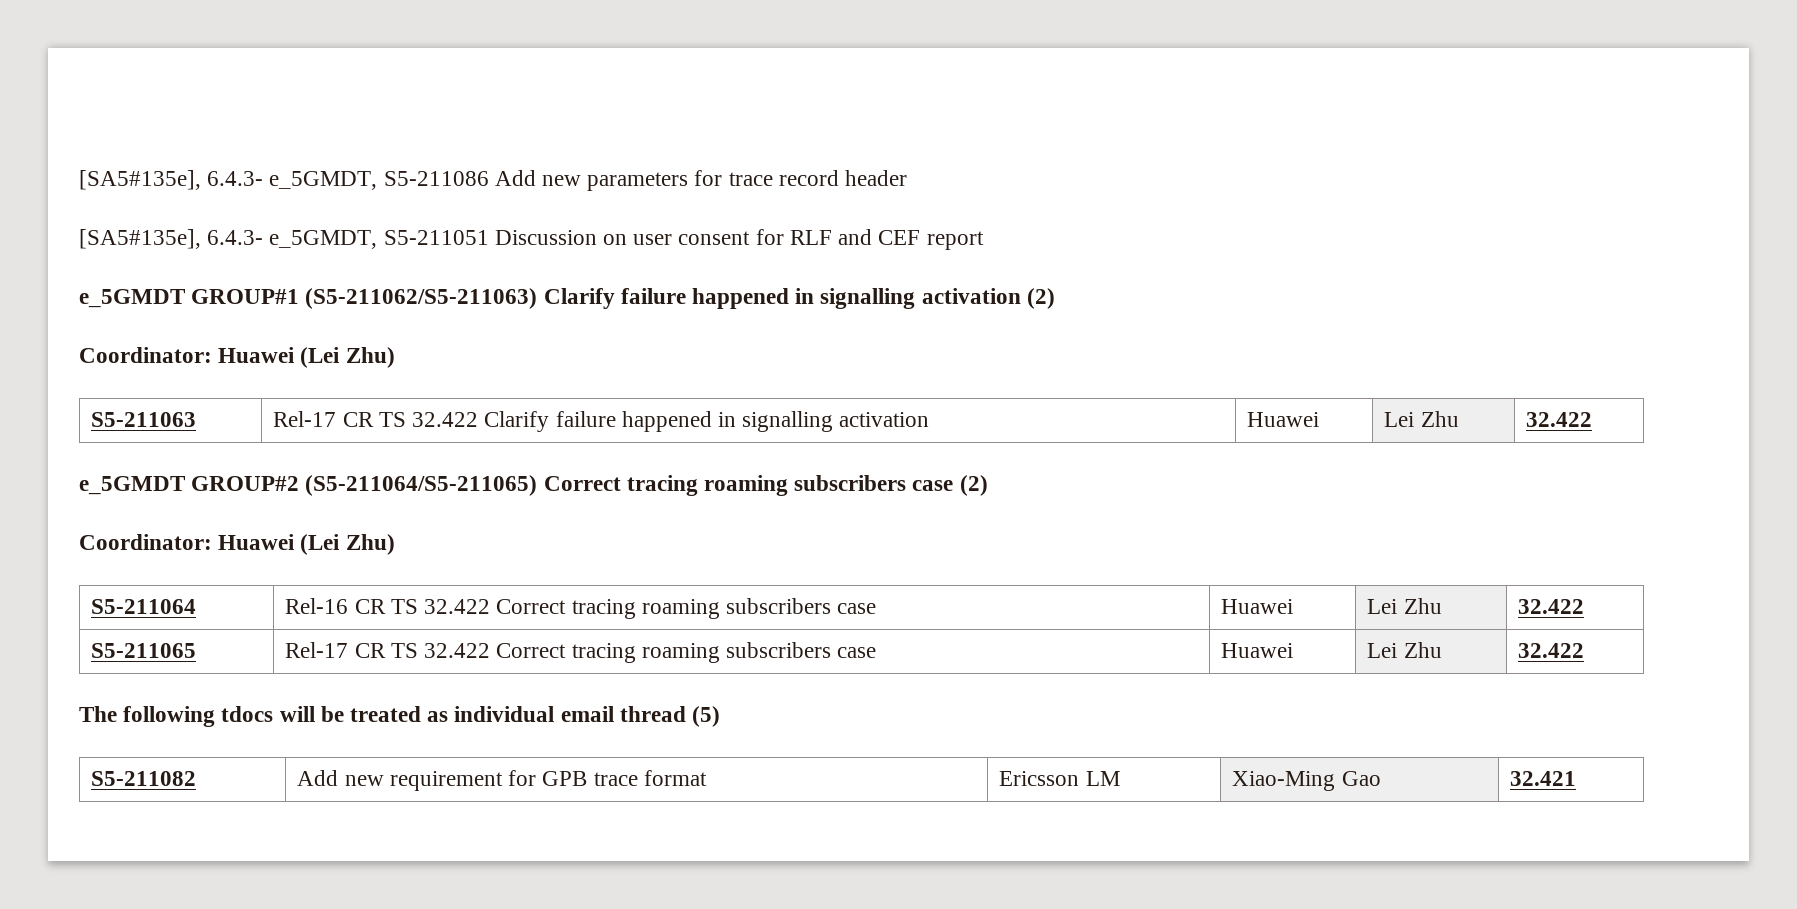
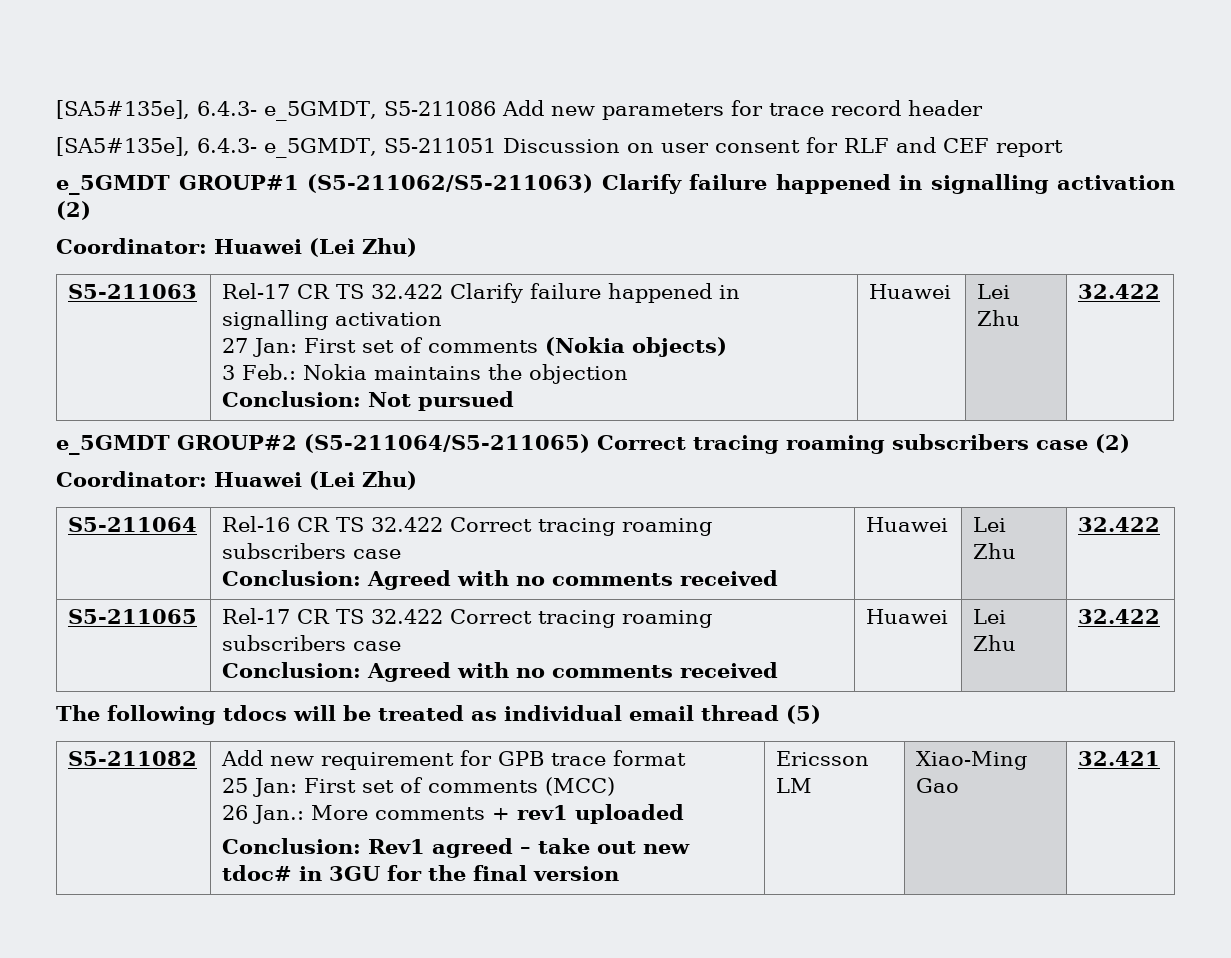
- S5-211063 | Rel-17 CR TS 32.422 Clarify failure happened in signalling activation | Huawei | Lei Zhu | 32.422
+ S5-211063 | Rel-17 CR TS 32.422 Clarify failure happened in signalling activation
+ 27 Jan: First set of comments (Nokia objects)
+ 3 Feb.: Nokia maintains the objection
+ Conclusion: Not pursued | Huawei | Lei Zhu | 32.422
- S5-211064 | Rel-16 CR TS 32.422 Correct tracing roaming subscribers case | Huawei | Lei Zhu | 32.422
+ S5-211064 | Rel-16 CR TS 32.422 Correct tracing roaming subscribers case
+ Conclusion: Agreed with no comments received | Huawei | Lei Zhu | 32.422
- S5-211065 | Rel-17 CR TS 32.422 Correct tracing roaming subscribers case | Huawei | Lei Zhu | 32.422
+ S5-211065 | Rel-17 CR TS 32.422 Correct tracing roaming subscribers case
+ Conclusion: Agreed with no comments received | Huawei | Lei Zhu | 32.422
+ 25 Jan: First set of comments (MCC)
+ 26 Jan.: More comments + rev1 uploaded
+ Conclusion: Rev1 agreed – take out new tdoc# in 3GU for the final version

